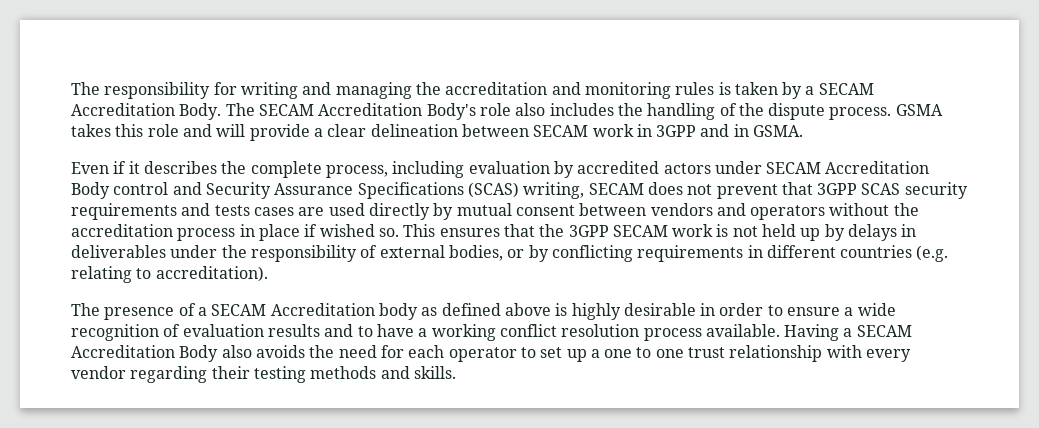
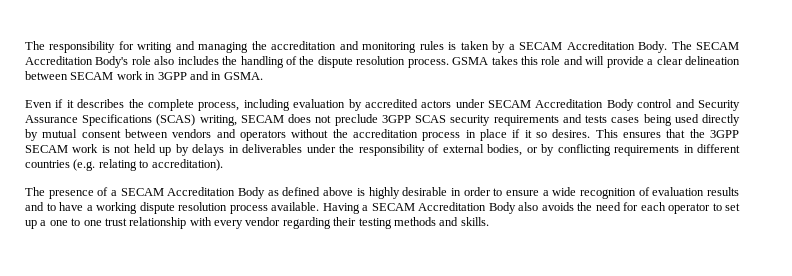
- The SECAM Accreditation Body's role also includes the handling of the dispute process.
+ The SECAM Accreditation Body's role also includes the handling of the dispute resolution process.
- Even if it describes the complete process, including evaluation by accredited actors under SECAM Accreditation Body control and Security Assurance Specifications (SCAS) writing, SECAM does not prevent that 3GPP SCAS security requirements and tests cases are used directly by mutual consent between vendors and operators without the accreditation process in place if wished so.
+ Even if it describes the complete process, including evaluation by accredited actors under SECAM Accreditation Body control and Security Assurance Specifications (SCAS) writing, SECAM does not preclude 3GPP SCAS security requirements and tests cases being used directly by mutual consent between vendors and operators without the accreditation process in place if it so desires.
- The presence of a SECAM Accreditation body as defined above is highly desirable in order to ensure a wide recognition of evaluation results and to have a working conflict resolution process available.
+ The presence of a SECAM Accreditation Body as defined above is highly desirable in order to ensure a wide recognition of evaluation results and to have a working dispute resolution process available.

